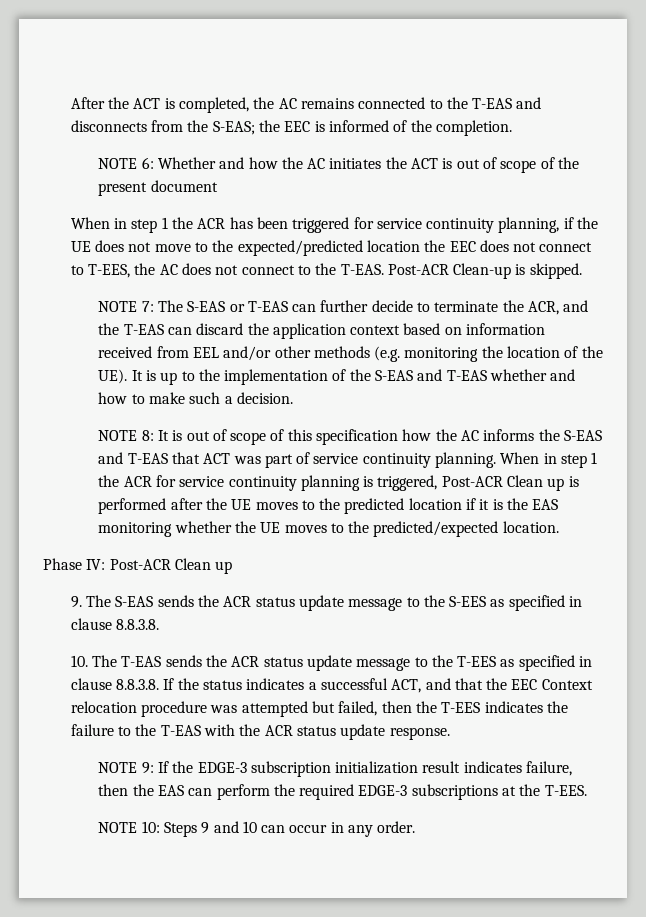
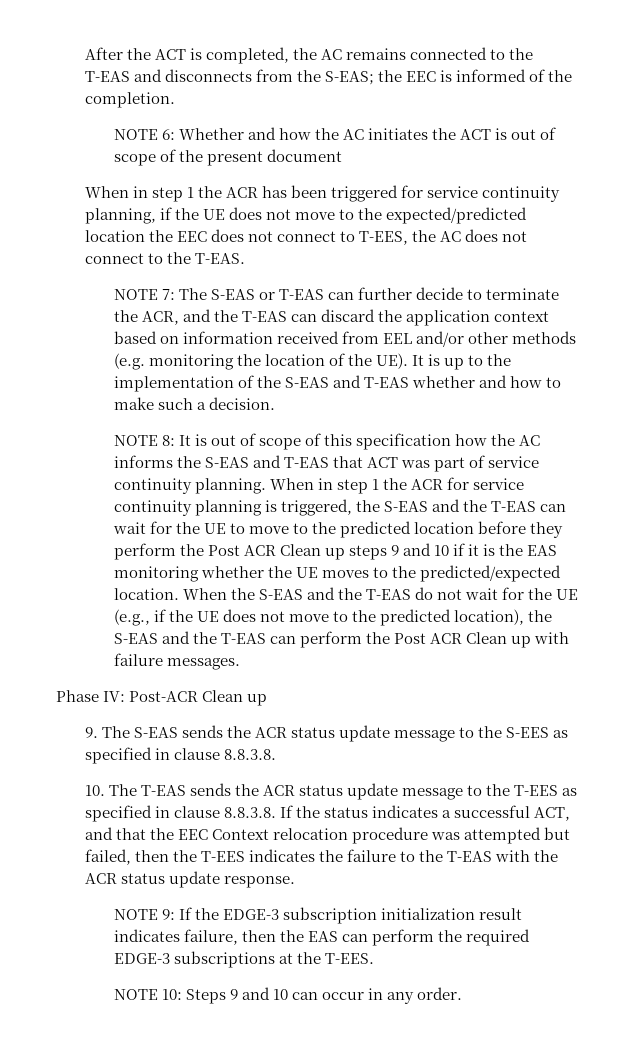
- Post-ACR Clean-up is skipped.
- When in step 1 the ACR for service continuity planning is triggered, Post-ACR Clean up is performed after the UE moves to the predicted location if it is the EAS monitoring whether the UE moves to the predicted/expected location.
+ When in step 1 the ACR for service continuity planning is triggered, the S-EAS and the T-EAS can wait for the UE to move to the predicted location before they perform the Post ACR Clean up steps 9 and 10 if it is the EAS monitoring whether the UE moves to the predicted/expected location. When the S-EAS and the T-EAS do not wait for the UE (e.g., if the UE does not move to the predicted location), the S-EAS and the T-EAS can perform the Post ACR Clean up with failure messages.

